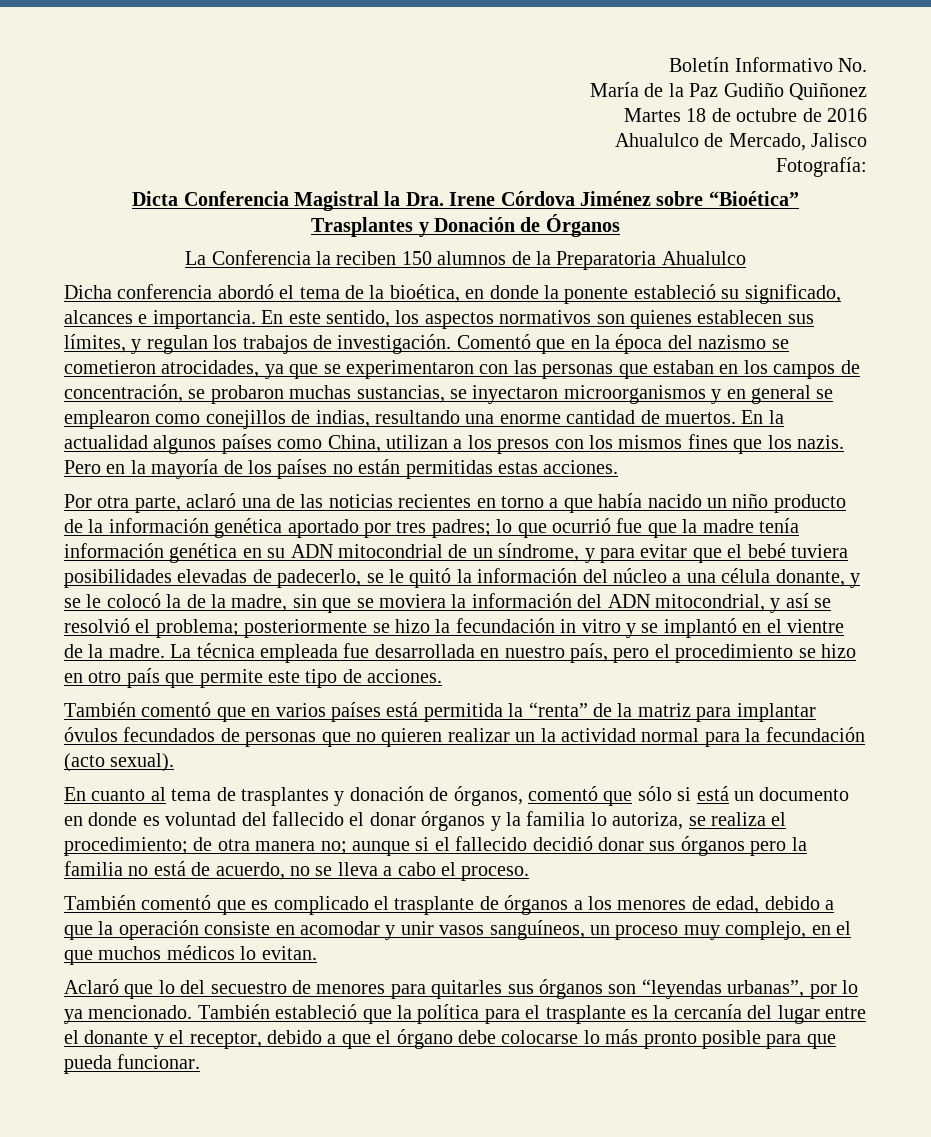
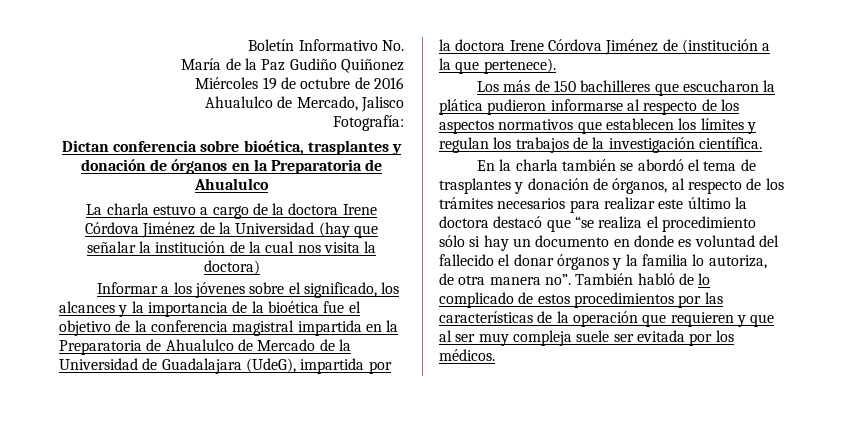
- Martes 18 de octubre de 2016
+ Miércoles 19 de octubre de 2016
- Dicta Conferencia Magistral la Dra. Irene Córdova Jiménez sobre “Bioética”
- Trasplantes y Donación de Órganos
- La Conferencia la reciben 150 alumnos de la Preparatoria Ahualulco
- Dicha conferencia abordó el tema de la bioética, en donde la ponente estableció su significado, alcances e importancia. En este sentido, los aspectos normativos son quienes establecen sus límites, y regulan los trabajos de investigación. Comentó que en la época del nazismo se cometieron atrocidades, ya que se experimentaron con las personas que estaban en los campos de concentración, se probaron muchas sustancias, se inyectaron microorganismos y en general se emplearon como conejillos de indias, resultando una enorme cantidad de muertos. En la actualidad algunos países como China, utilizan a los presos con los mismos fines que los nazis. Pero en la mayoría de los países no están permitidas estas acciones.
- Por otra parte, aclaró una de las noticias recientes en torno a que había nacido un niño producto de la información genética aportado por tres padres; lo que ocurrió fue que la madre tenía información genética en su ADN mitocondrial de un síndrome, y para evitar que el bebé tuviera posibilidades elevadas de padecerlo, se le quitó la información del núcleo a una célula donante, y se le colocó la de la madre, sin que se moviera la información del ADN mitocondrial, y así se resolvió el problema; posteriormente se hizo la fecundación in vitro y se implantó en el vientre de la madre. La técnica empleada fue desarrollada en nuestro país, pero el procedimiento se hizo en otro país que permite este tipo de acciones.
- También comentó que en varios países está permitida la “renta” de la matriz para implantar óvulos fecundados de personas que no quieren realizar un la actividad normal para la fecundación (acto sexual).
- En cuanto al tema de trasplantes y donación de órganos, comentó que sólo si está un documento en donde es voluntad del fallecido el donar órganos y la familia lo autoriza, se realiza el procedimiento; de otra manera no; aunque si el fallecido decidió donar sus órganos pero la familia no está de acuerdo, no se lleva a cabo el proceso.
- También comentó que es complicado el trasplante de órganos a los menores de edad, debido a que la operación consiste en acomodar y unir vasos sanguíneos, un proceso muy complejo, en el que muchos médicos lo evitan.
- Aclaró que lo del secuestro de menores para quitarles sus órganos son “leyendas urbanas”, por lo ya mencionado. También estableció que la política para el trasplante es la cercanía del lugar entre el donante y el receptor, debido a que el órgano debe colocarse lo más pronto posible para que pueda funcionar.
+ Dictan conferencia sobre bioética, trasplantes y donación de órganos en la Preparatoria de Ahualulco
+ La charla estuvo a cargo de la doctora Irene Córdova Jiménez de la Universidad (hay que señalar la institución de la cual nos visita la doctora)
+ Informar a los jóvenes sobre el significado, los alcances y la importancia de la bioética fue el objetivo de la conferencia magistral impartida en la Preparatoria de Ahualulco de Mercado de la Universidad de Guadalajara (UdeG), impartida por la doctora Irene Córdova Jiménez de (institución a la que pertenece).
+ Los más de 150 bachilleres que escucharon la plática pudieron informarse al respecto de los aspectos normativos que establecen los límites y regulan los trabajos de la investigación científica.
+ En la charla también se abordó el tema de trasplantes y donación de órganos, al respecto de los trámites necesarios para realizar este último la doctora destacó que “se realiza el procedimiento sólo si hay un documento en donde es voluntad del fallecido el donar órganos y la familia lo autoriza, de otra manera no”. También habló de lo complicado de estos procedimientos por las características de la operación que requieren y que al ser muy compleja suele ser evitada por los médicos.

